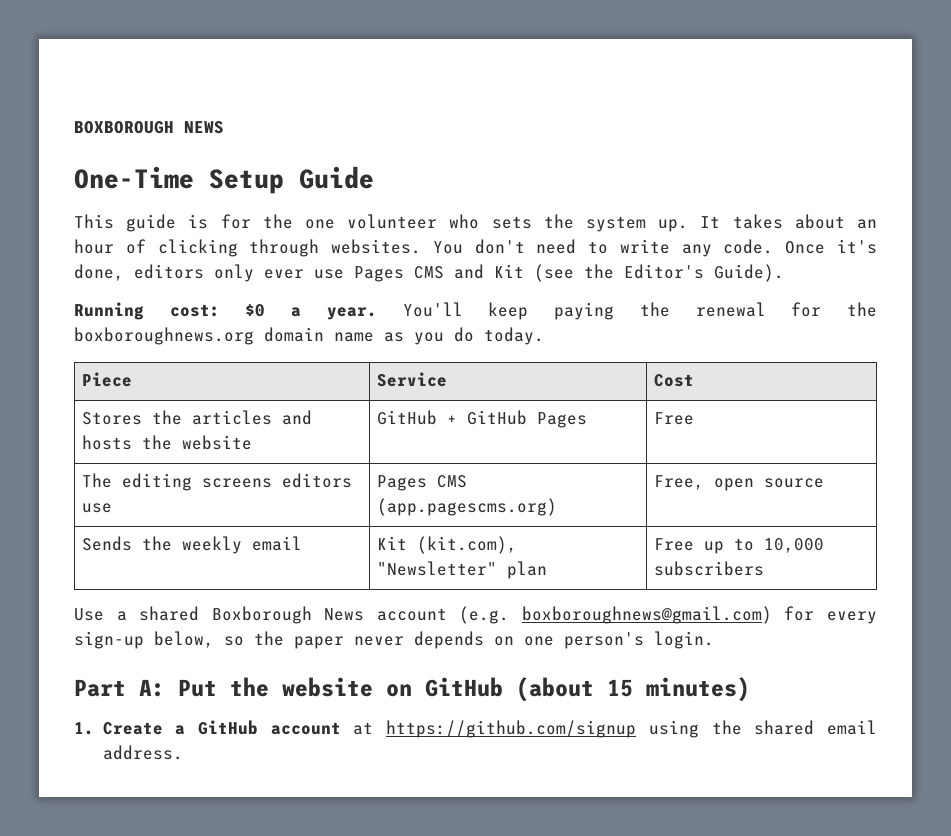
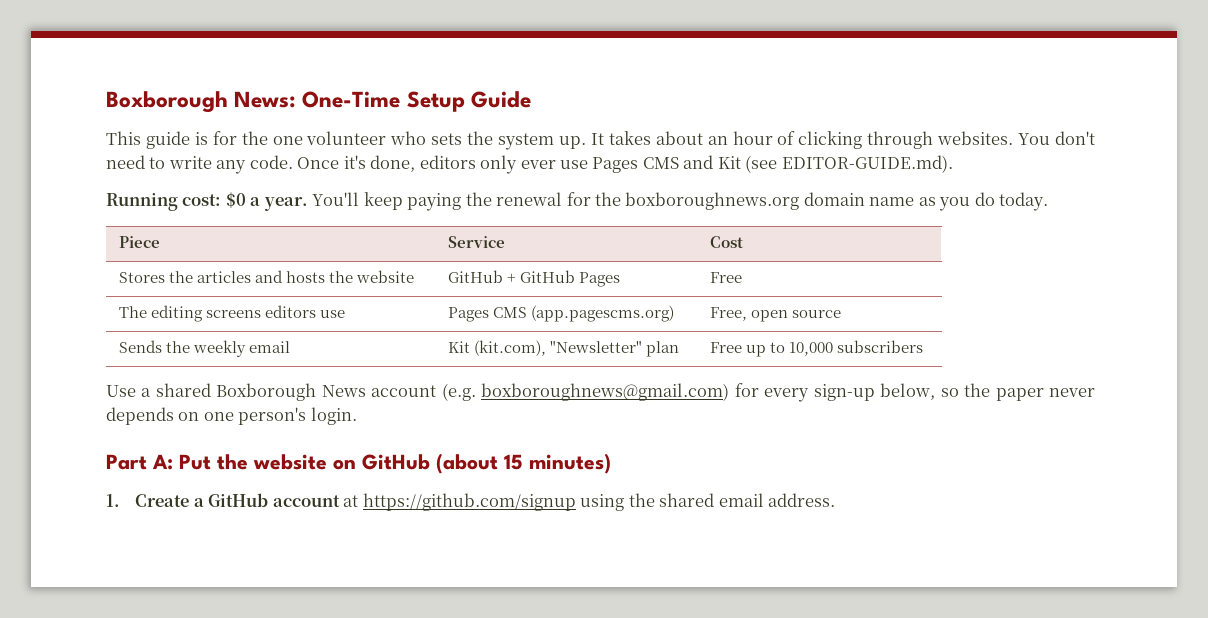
- BOXBOROUGH NEWS
- One-Time Setup Guide
+ Boxborough News: One-Time Setup Guide
- Once it's done, editors only ever use Pages CMS and Kit (see the Editor's Guide).
+ Once it's done, editors only ever use Pages CMS and Kit (see EDITOR-GUIDE.md).

